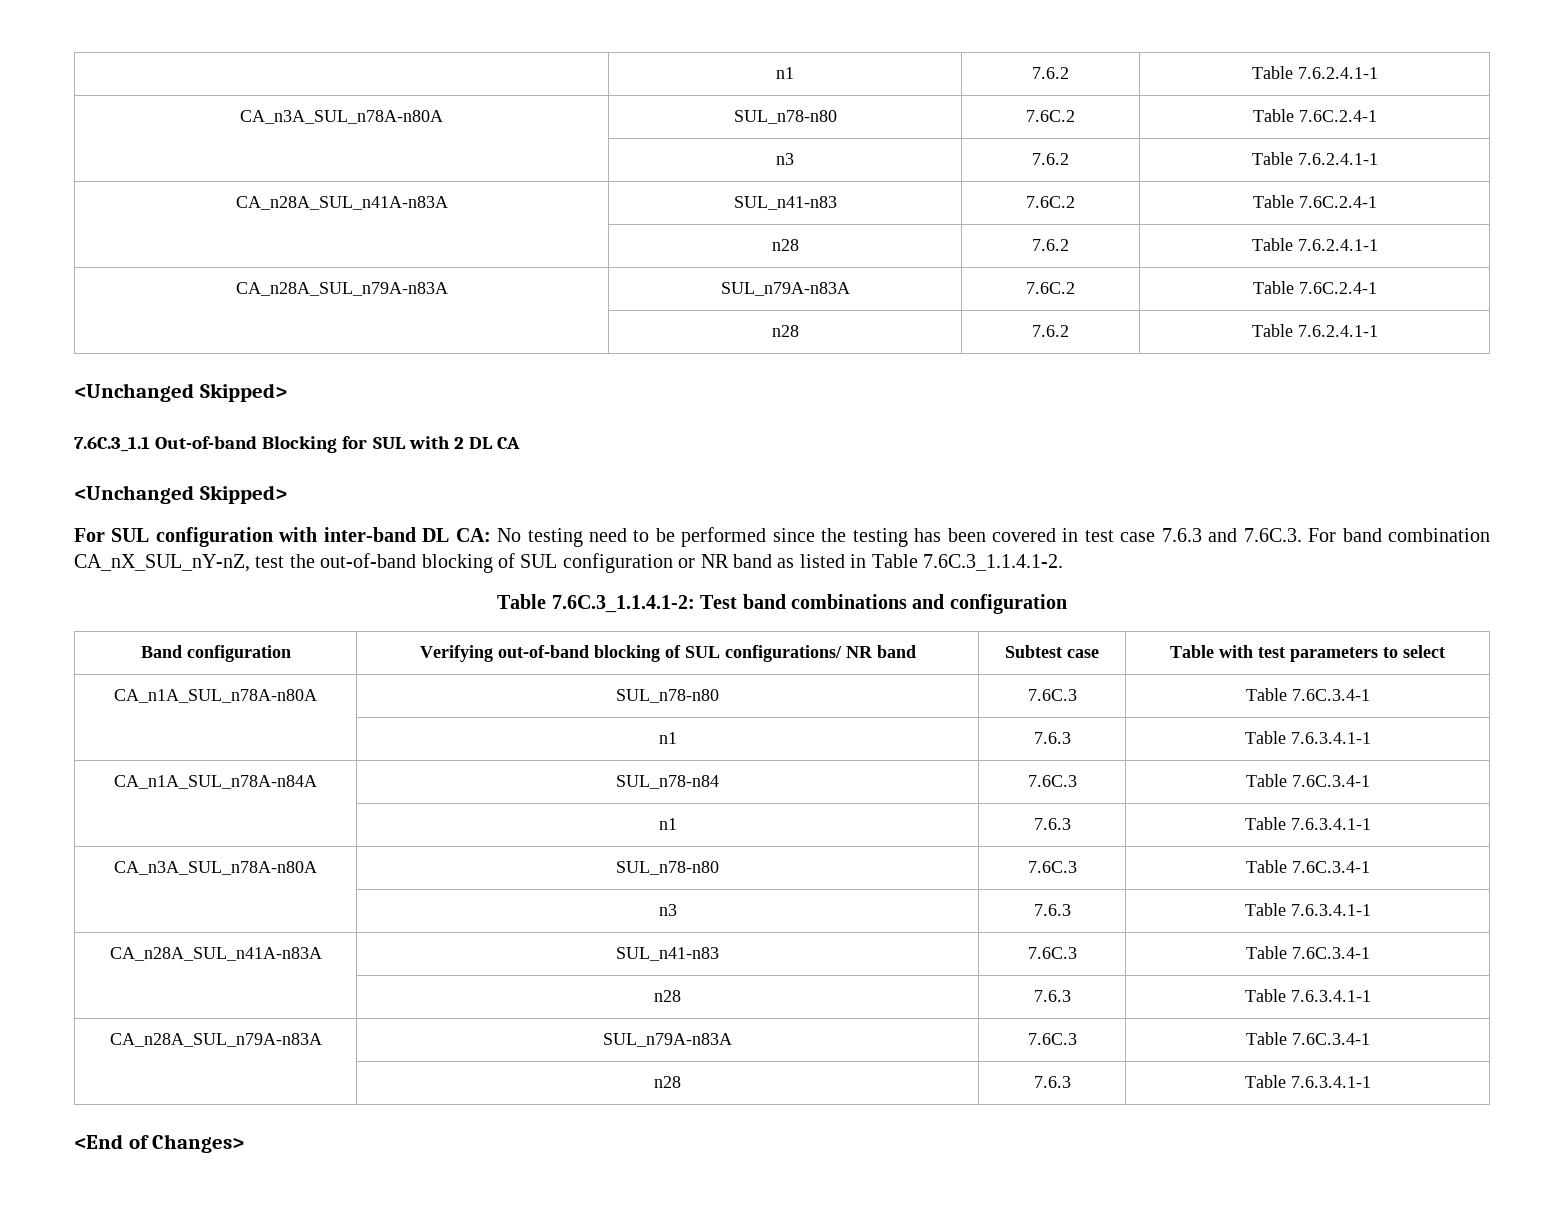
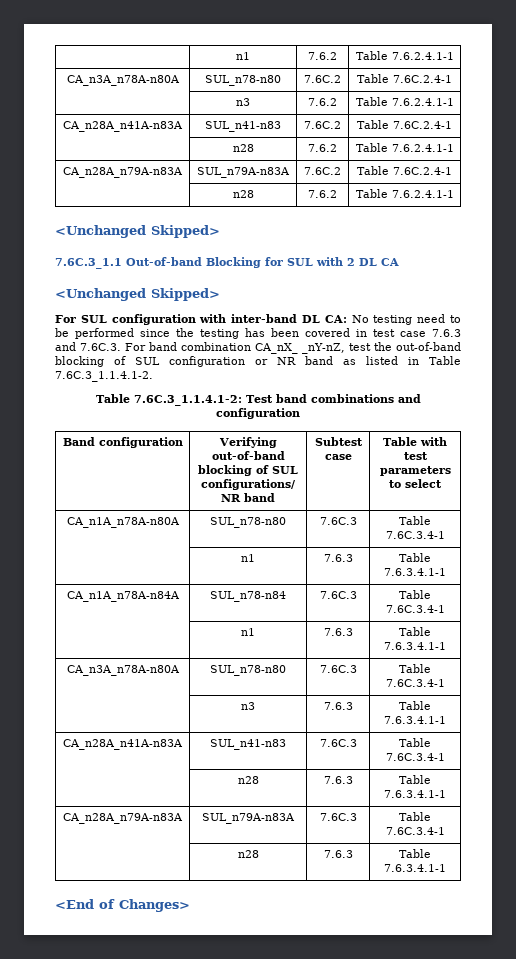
- CA_n3A_SUL_n78A-n80A | SUL_n78-n80 | 7.6C.2 | Table 7.6C.2.4-1
+ CA_n3A_n78A-n80A | SUL_n78-n80 | 7.6C.2 | Table 7.6C.2.4-1
- CA_n28A_SUL_n41A-n83A | SUL_n41-n83 | 7.6C.2 | Table 7.6C.2.4-1
+ CA_n28A_n41A-n83A | SUL_n41-n83 | 7.6C.2 | Table 7.6C.2.4-1
- CA_n28A_SUL_n79A-n83A | SUL_n79A-n83A | 7.6C.2 | Table 7.6C.2.4-1
+ CA_n28A_n79A-n83A | SUL_n79A-n83A | 7.6C.2 | Table 7.6C.2.4-1
- For SUL configuration with inter-band DL CA: No testing need to be performed since the testing has been covered in test case 7.6.3 and 7.6C.3. For band combination CA_nX_SUL_nY-nZ, test the out-of-band blocking of SUL configuration or NR band as listed in Table 7.6C.3_1.1.4.1-2.
+ For SUL configuration with inter-band DL CA: No testing need to be performed since the testing has been covered in test case 7.6.3 and 7.6C.3. For band combination CA_nX_ _nY-nZ, test the out-of-band blocking of SUL configuration or NR band as listed in Table 7.6C.3_1.1.4.1-2.
- CA_n1A_SUL_n78A-n80A | SUL_n78-n80 | 7.6C.3 | Table 7.6C.3.4-1
+ CA_n1A_n78A-n80A | SUL_n78-n80 | 7.6C.3 | Table 7.6C.3.4-1
- CA_n1A_SUL_n78A-n84A | SUL_n78-n84 | 7.6C.3 | Table 7.6C.3.4-1
+ CA_n1A_n78A-n84A | SUL_n78-n84 | 7.6C.3 | Table 7.6C.3.4-1
- CA_n3A_SUL_n78A-n80A | SUL_n78-n80 | 7.6C.3 | Table 7.6C.3.4-1
+ CA_n3A_n78A-n80A | SUL_n78-n80 | 7.6C.3 | Table 7.6C.3.4-1
- CA_n28A_SUL_n41A-n83A | SUL_n41-n83 | 7.6C.3 | Table 7.6C.3.4-1
+ CA_n28A_n41A-n83A | SUL_n41-n83 | 7.6C.3 | Table 7.6C.3.4-1
- CA_n28A_SUL_n79A-n83A | SUL_n79A-n83A | 7.6C.3 | Table 7.6C.3.4-1
+ CA_n28A_n79A-n83A | SUL_n79A-n83A | 7.6C.3 | Table 7.6C.3.4-1

